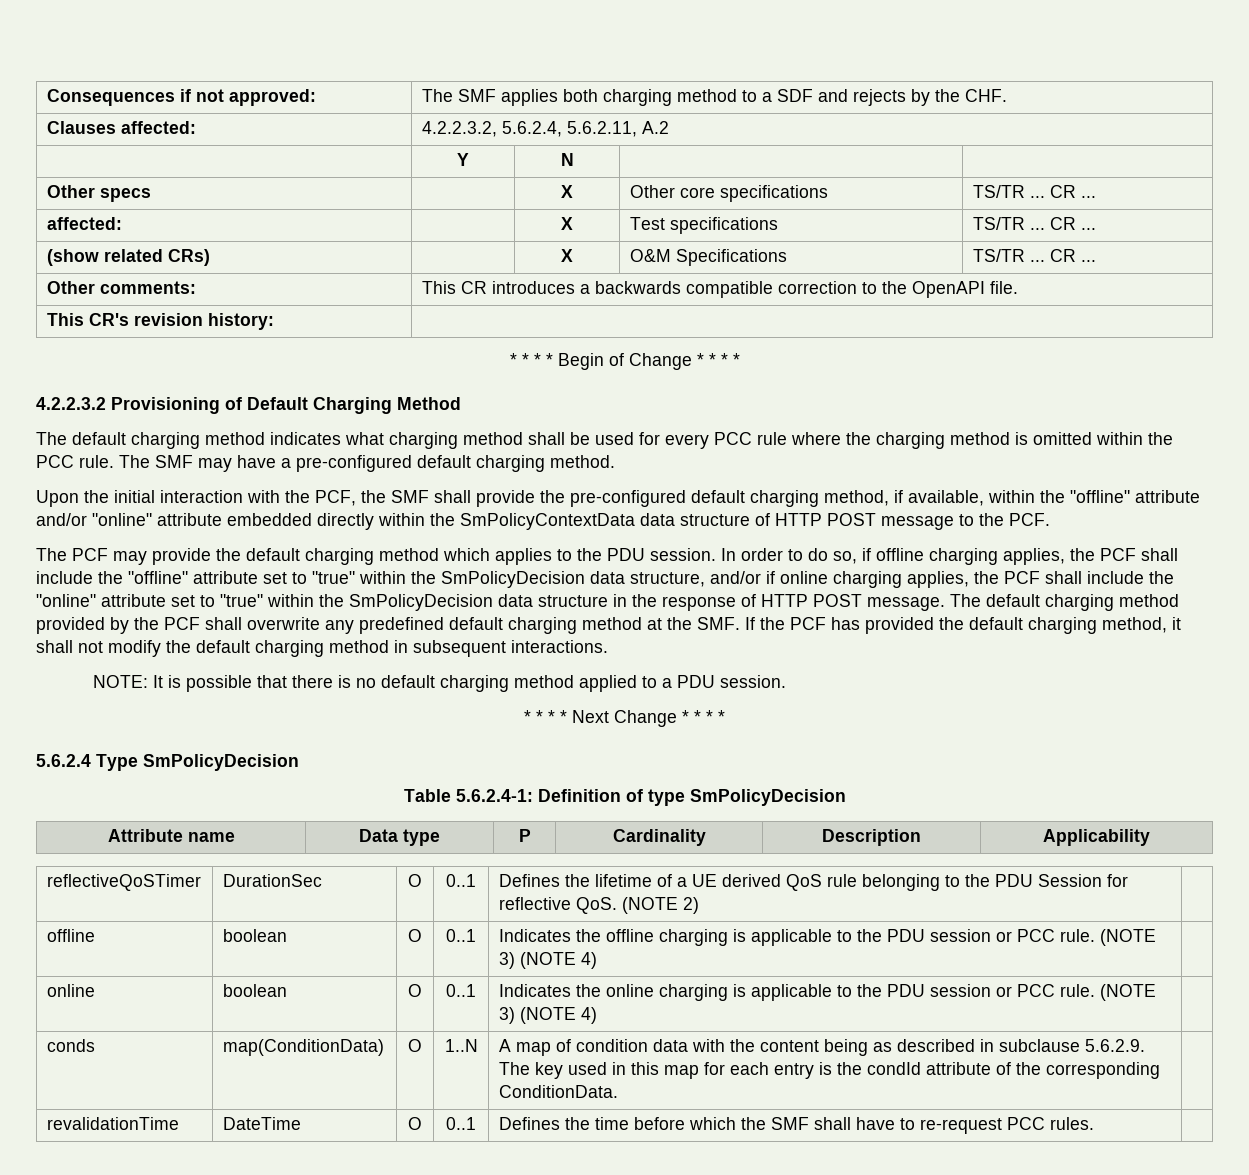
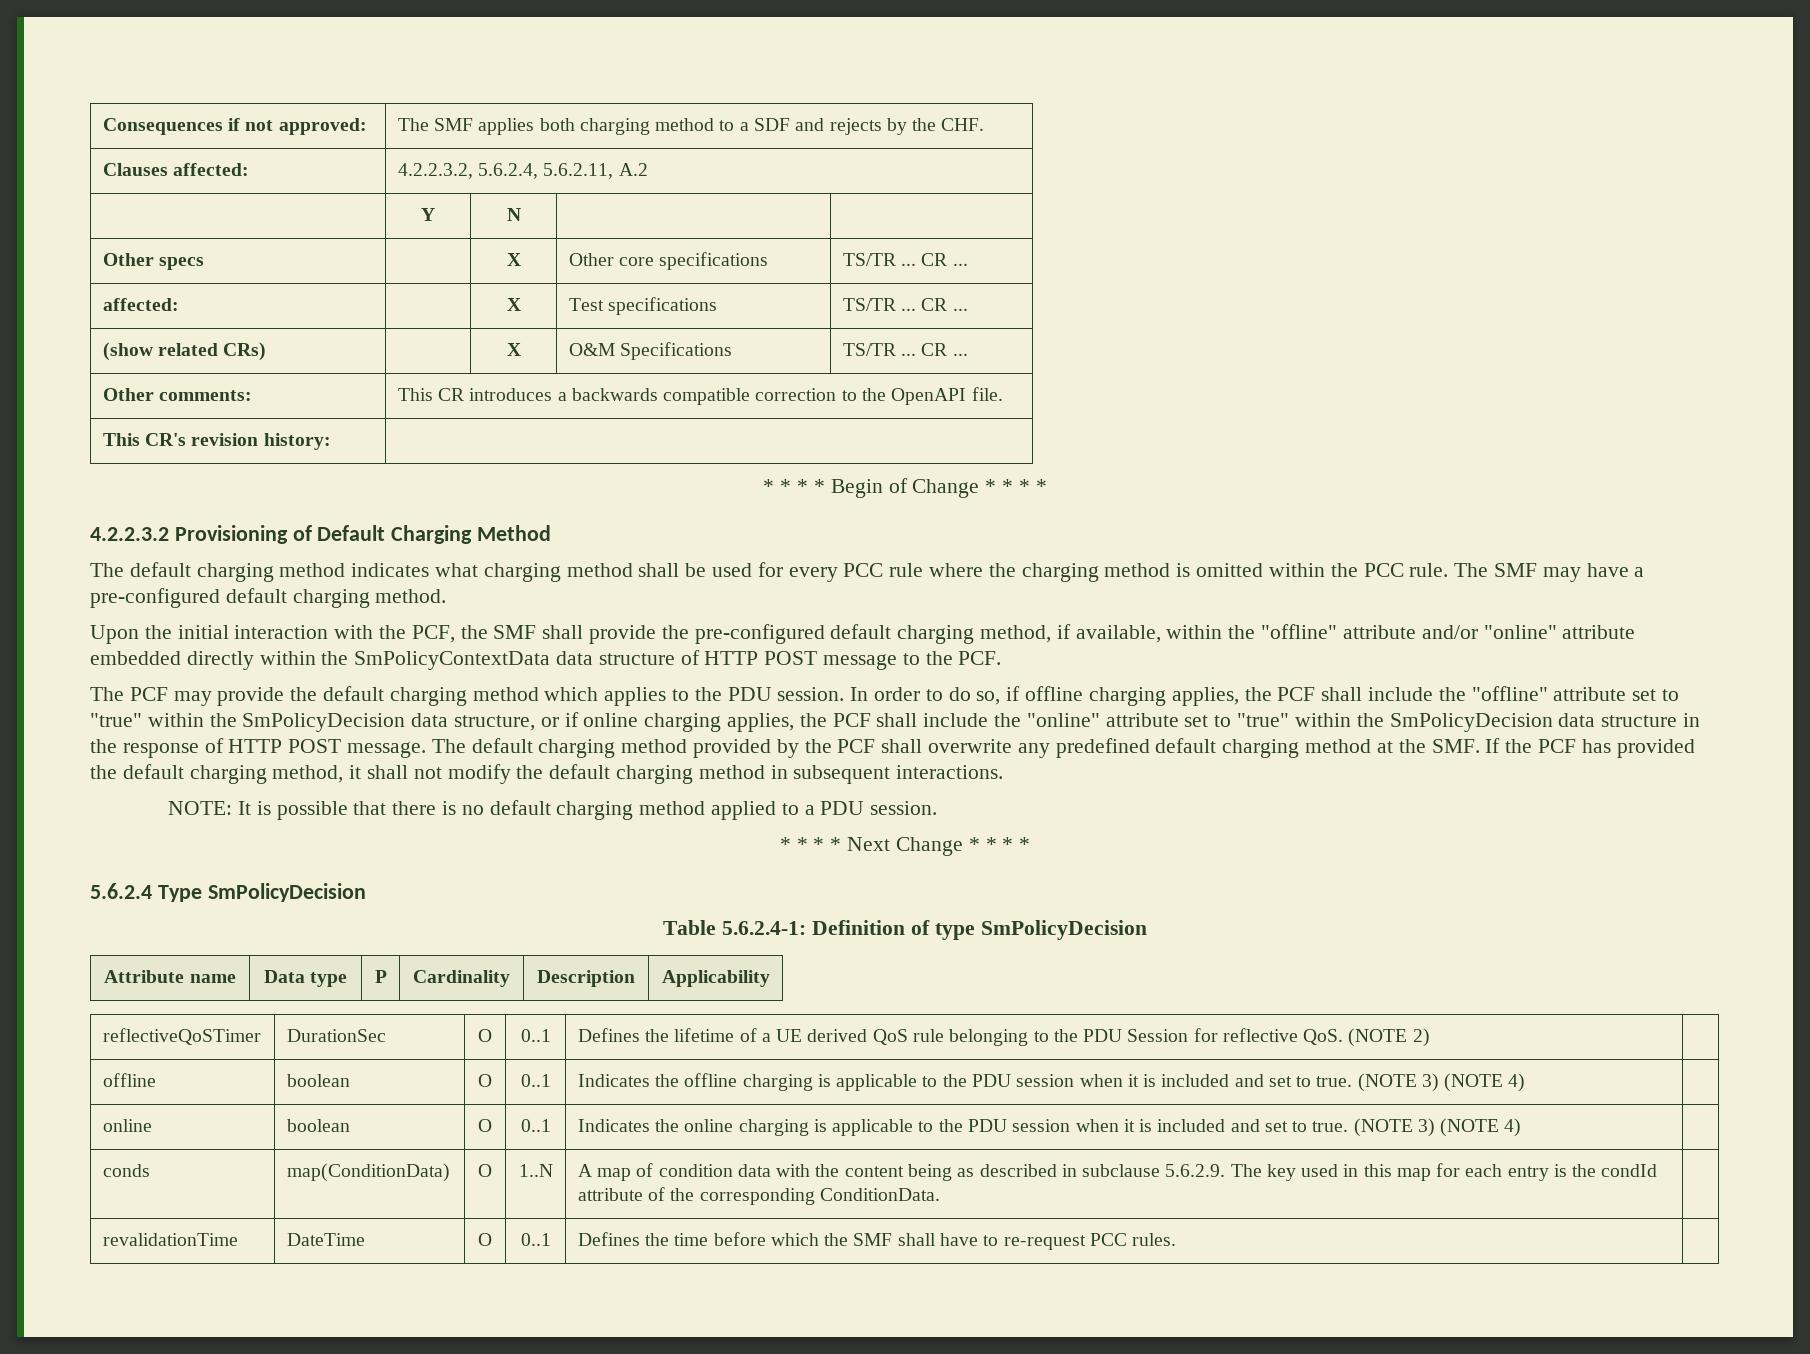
- In order to do so, if offline charging applies, the PCF shall include the "offline" attribute set to "true" within the SmPolicyDecision data structure, and/or if online charging applies, the PCF shall include the "online" attribute set to "true" within the SmPolicyDecision data structure in the response of HTTP POST message.
+ In order to do so, if offline charging applies, the PCF shall include the "offline" attribute set to "true" within the SmPolicyDecision data structure, or if online charging applies, the PCF shall include the "online" attribute set to "true" within the SmPolicyDecision data structure in the response of HTTP POST message.
- offline | boolean | O | 0..1 | Indicates the offline charging is applicable to the PDU session or PCC rule. (NOTE 3) (NOTE 4) |
+ offline | boolean | O | 0..1 | Indicates the offline charging is applicable to the PDU session when it is included and set to true. (NOTE 3) (NOTE 4) |
- online | boolean | O | 0..1 | Indicates the online charging is applicable to the PDU session or PCC rule. (NOTE 3) (NOTE 4) |
+ online | boolean | O | 0..1 | Indicates the online charging is applicable to the PDU session when it is included and set to true. (NOTE 3) (NOTE 4) |

